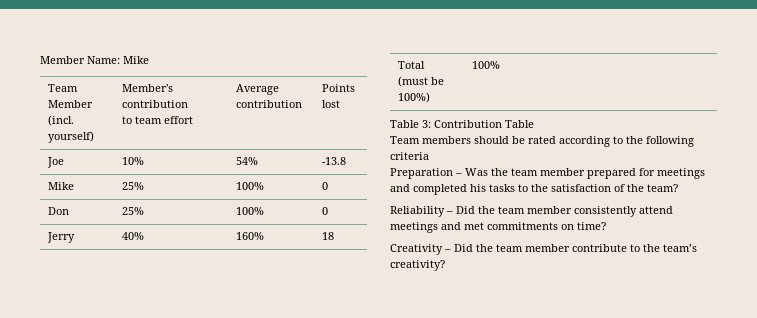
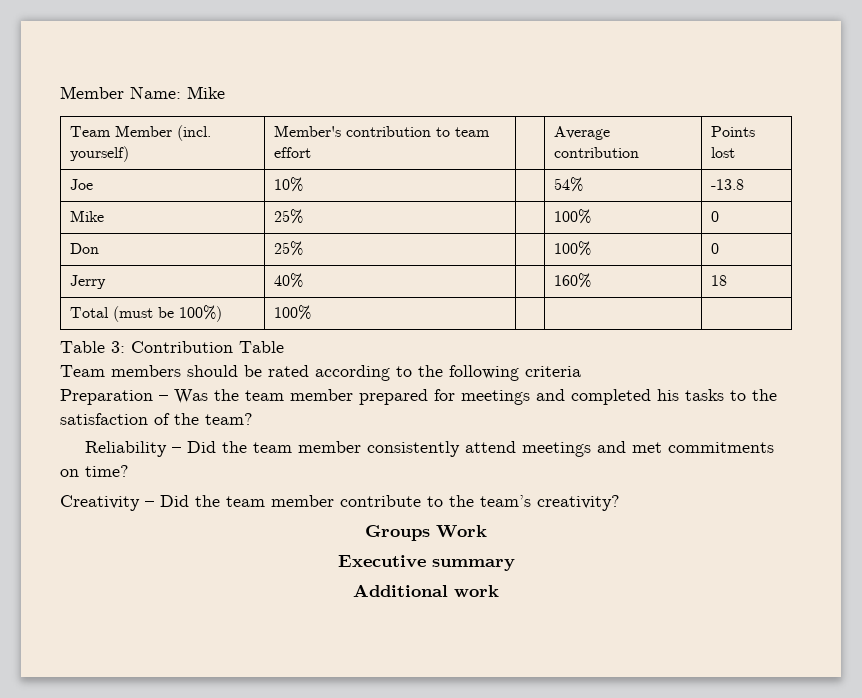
+ Groups Work
+ Executive summary
+ Additional work

